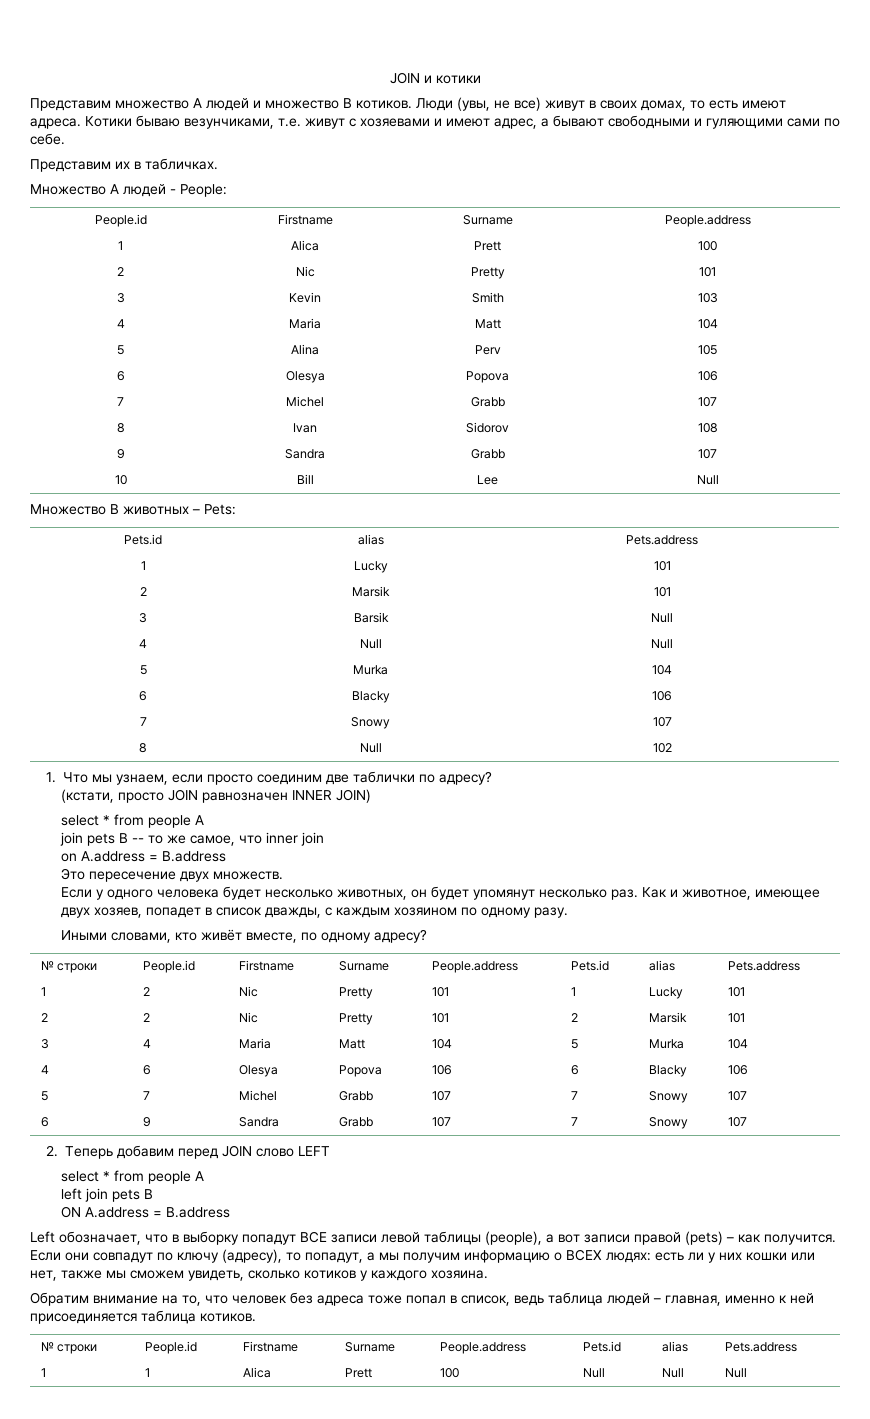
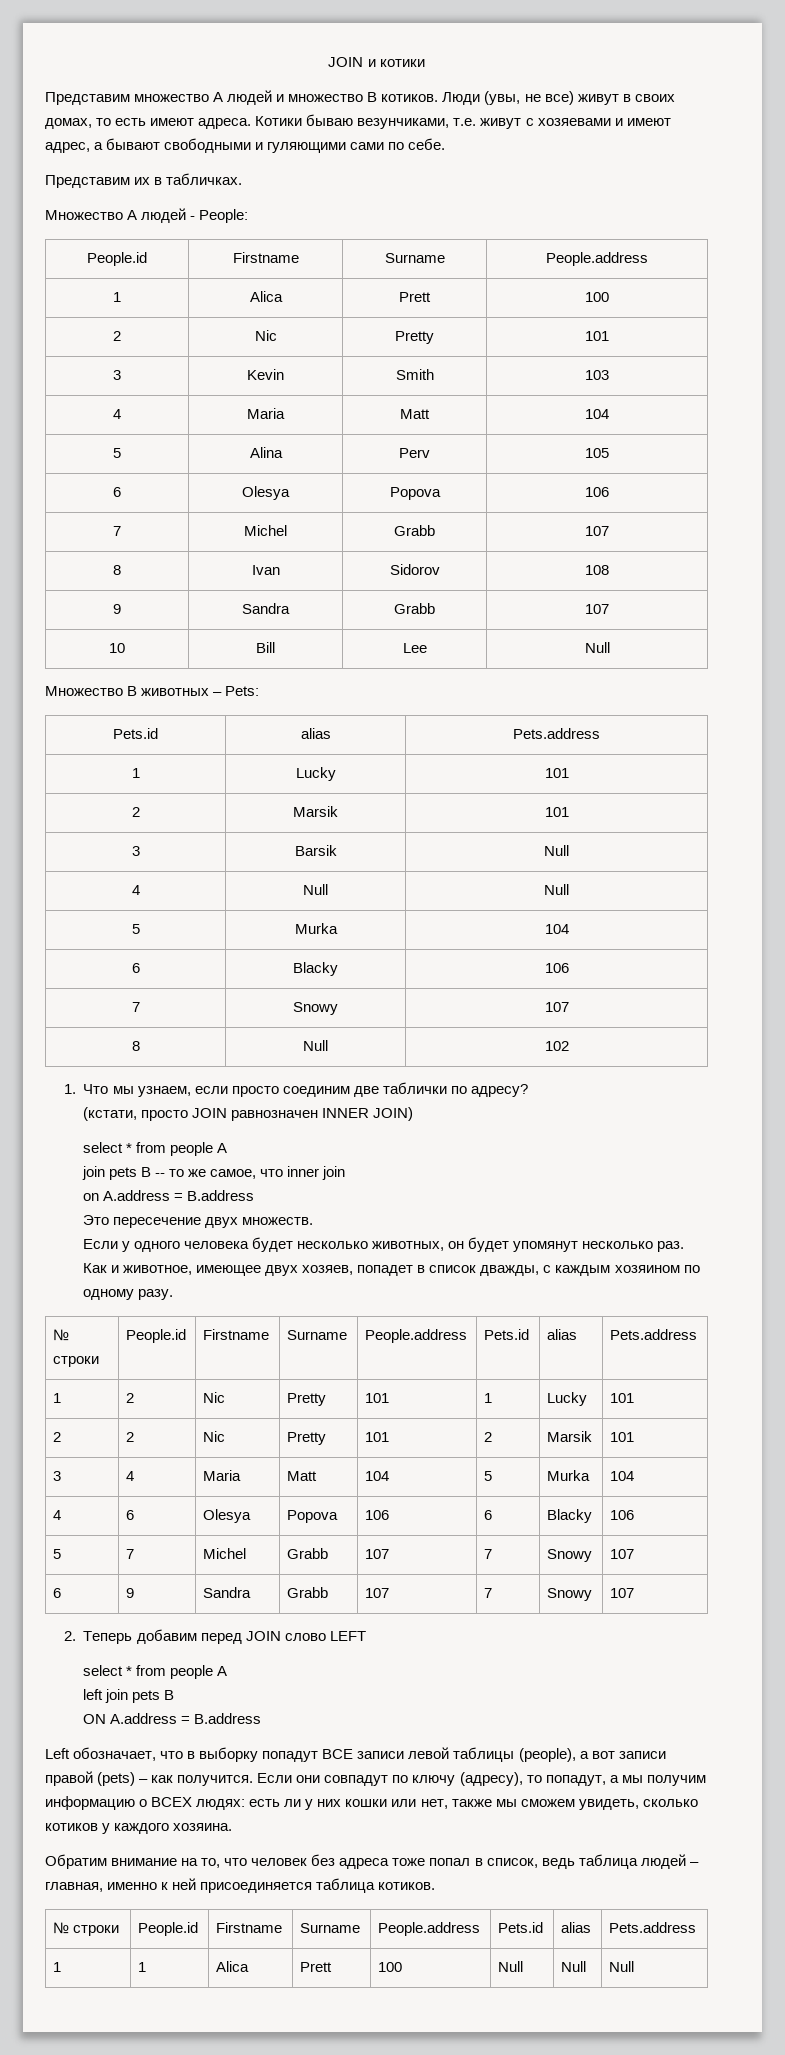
- Иными словами, кто живёт вместе, по одному адресу?

